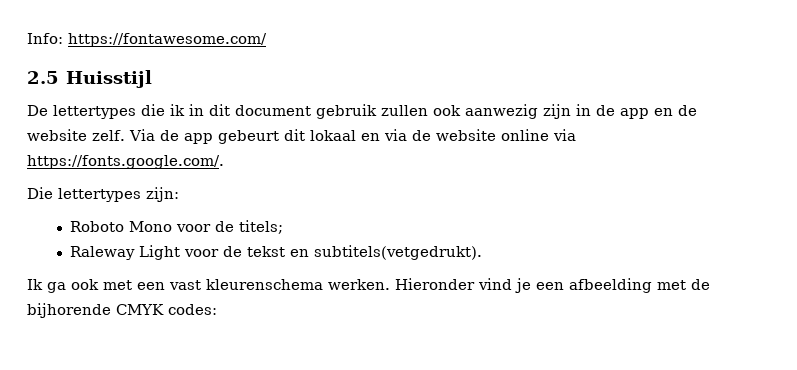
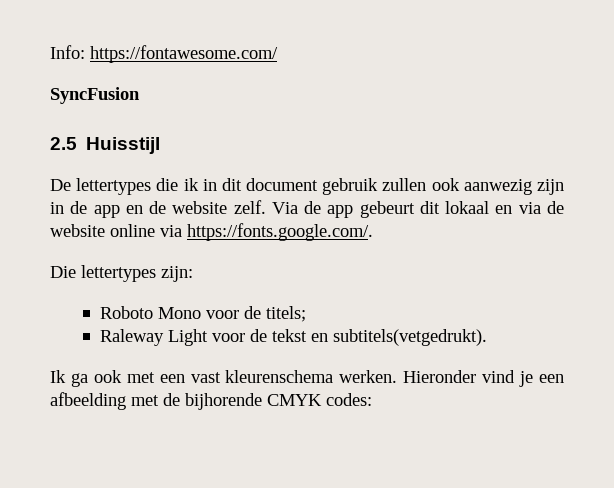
+ SyncFusion

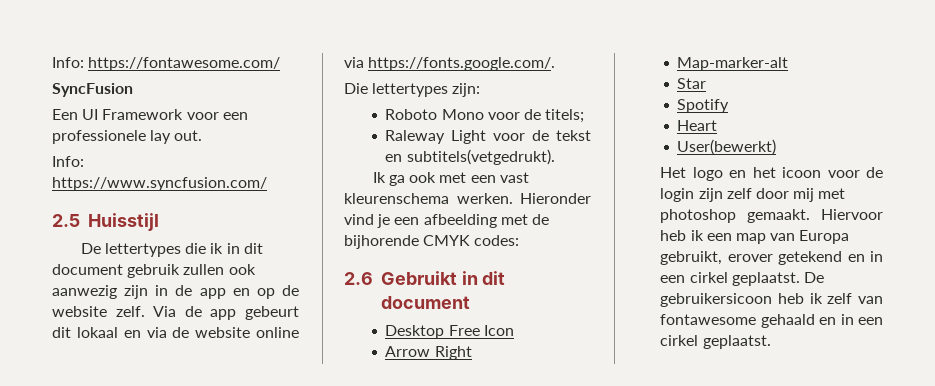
+ Een UI Framework voor een professionele lay out.
+ Info: https://www.syncfusion.com/
- De lettertypes die ik in dit document gebruik zullen ook aanwezig zijn in de app en de website zelf.
+ De lettertypes die ik in dit document gebruik zullen ook aanwezig zijn in de app en op de website zelf.
+ 2.6 Gebruikt in dit document
+ Desktop Free Icon
+ Arrow Right
+ Map-marker-alt
+ Star
+ Spotify
+ Heart
+ User(bewerkt)
+ Het logo en het icoon voor de login zijn zelf door mij met photoshop gemaakt. Hiervoor heb ik een map van Europa gebruikt, erover getekend en in een cirkel geplaatst. De gebruikersicoon heb ik zelf van fontawesome gehaald en in een cirkel geplaatst.

